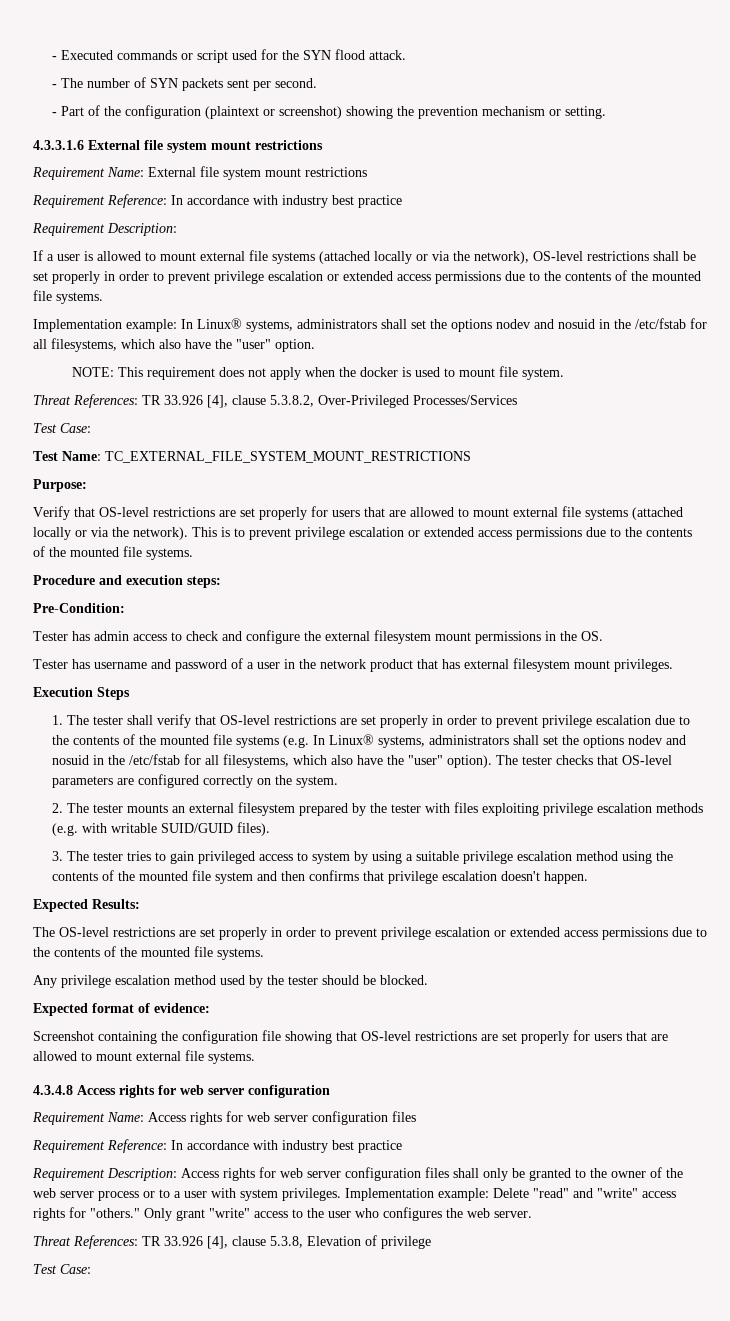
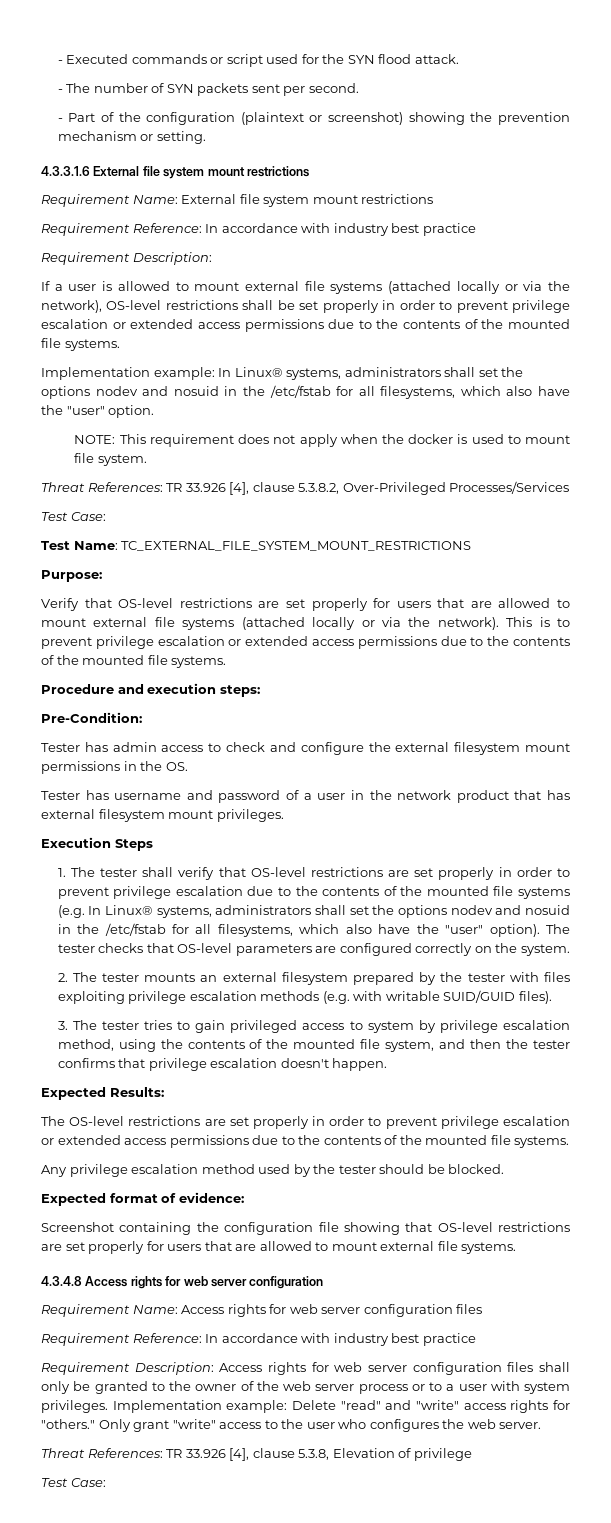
- 3. The tester tries to gain privileged access to system by using a suitable privilege escalation method using the contents of the mounted file system and then confirms that privilege escalation doesn't happen.
+ 3. The tester tries to gain privileged access to system by privilege escalation method, using the contents of the mounted file system, and then the tester confirms that privilege escalation doesn't happen.

